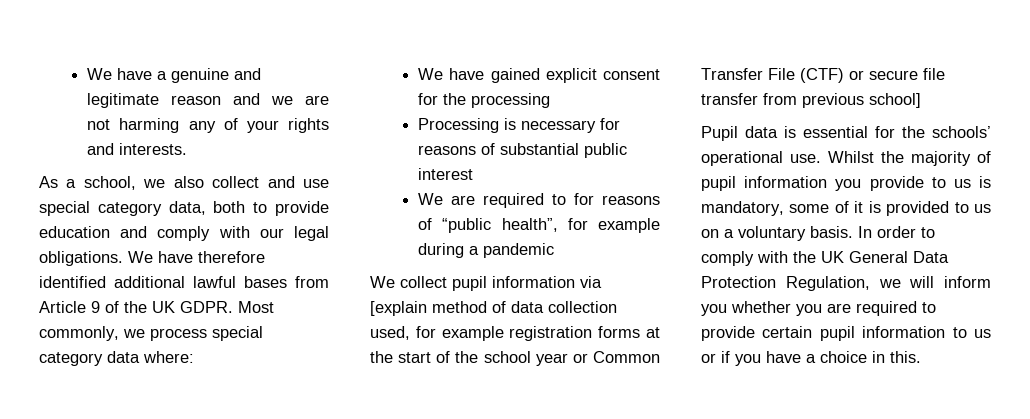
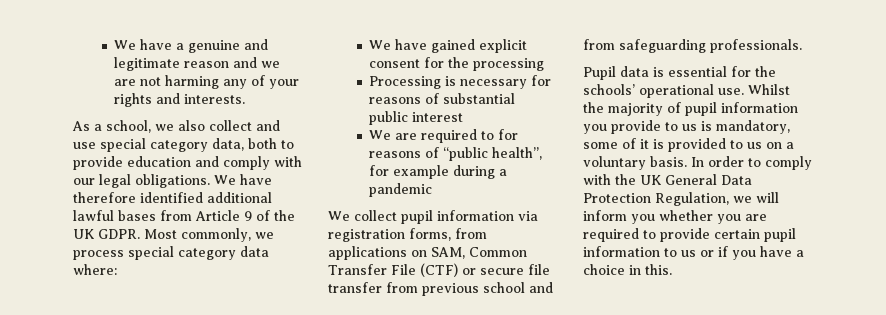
- We collect pupil information via [explain method of data collection used, for example registration forms at the start of the school year or Common Transfer File (CTF) or secure file transfer from previous school]
+ We collect pupil information via registration forms, from applications on SAM, Common Transfer File (CTF) or secure file transfer from previous school and from safeguarding professionals.

